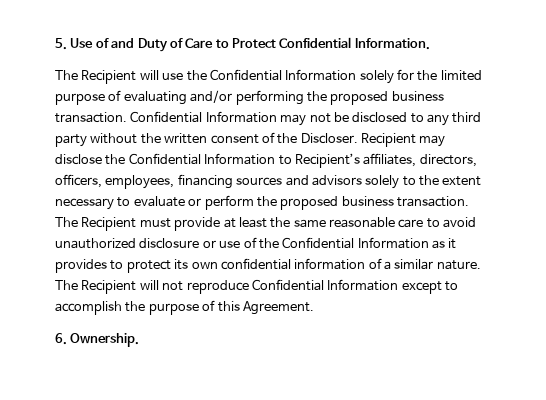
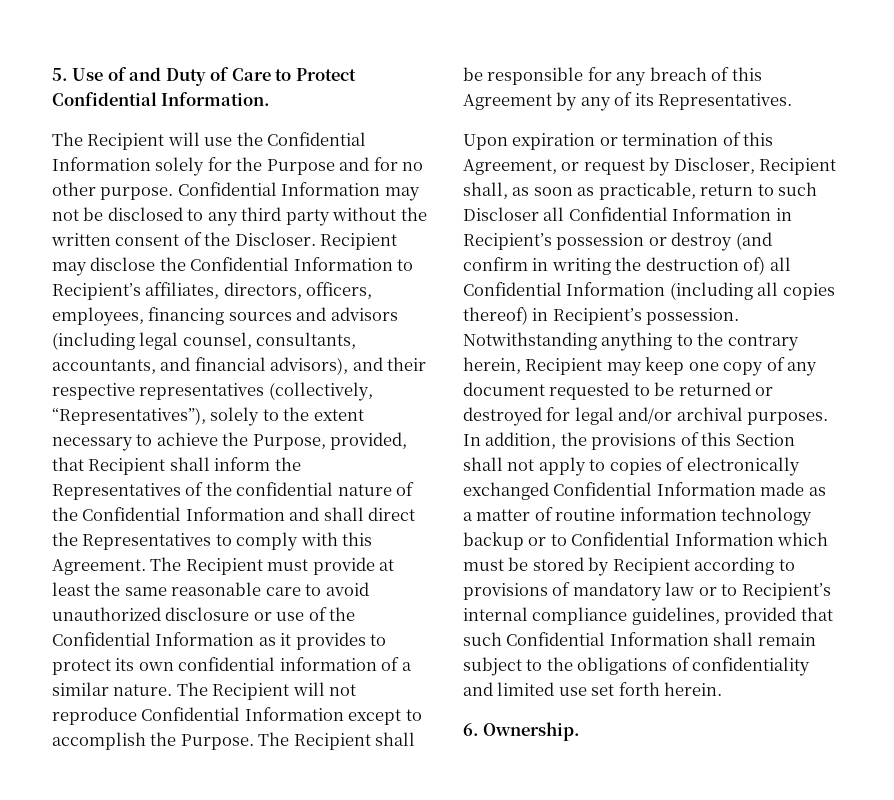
- The Recipient will use the Confidential Information solely for the limited purpose of evaluating and/or performing the proposed business transaction.
+ The Recipient will use the Confidential Information solely for the Purpose and for no other purpose.
- Recipient may disclose the Confidential Information to Recipient’s affiliates, directors, officers, employees, financing sources and advisors solely to the extent necessary to evaluate or perform the proposed business transaction.
+ Recipient may disclose the Confidential Information to Recipient’s affiliates, directors, officers, employees, financing sources and advisors (including legal counsel, consultants, accountants, and financial advisors), and their respective representatives (collectively, “Representatives”), solely to the extent necessary to achieve the Purpose, provided, that Recipient shall inform the Representatives of the confidential nature of the Confidential Information and shall direct the Representatives to comply with this Agreement.
- The Recipient will not reproduce Confidential Information except to accomplish the purpose of this Agreement.
+ The Recipient will not reproduce Confidential Information except to accomplish the Purpose. The Recipient shall be responsible for any breach of this Agreement by any of its Representatives.
+ Upon expiration or termination of this Agreement, or request by Discloser, Recipient shall, as soon as practicable, return to such Discloser all Confidential Information in Recipient’s possession or destroy (and confirm in writing the destruction of) all Confidential Information (including all copies thereof) in Recipient’s possession. Notwithstanding anything to the contrary herein, Recipient may keep one copy of any document requested to be returned or destroyed for legal and/or archival purposes. In addition, the provisions of this Section shall not apply to copies of electronically exchanged Confidential Information made as a matter of routine information technology backup or to Confidential Information which must be stored by Recipient according to provisions of mandatory law or to Recipient’s internal compliance guidelines, provided that such Confidential Information shall remain subject to the obligations of confidentiality and limited use set forth herein.

